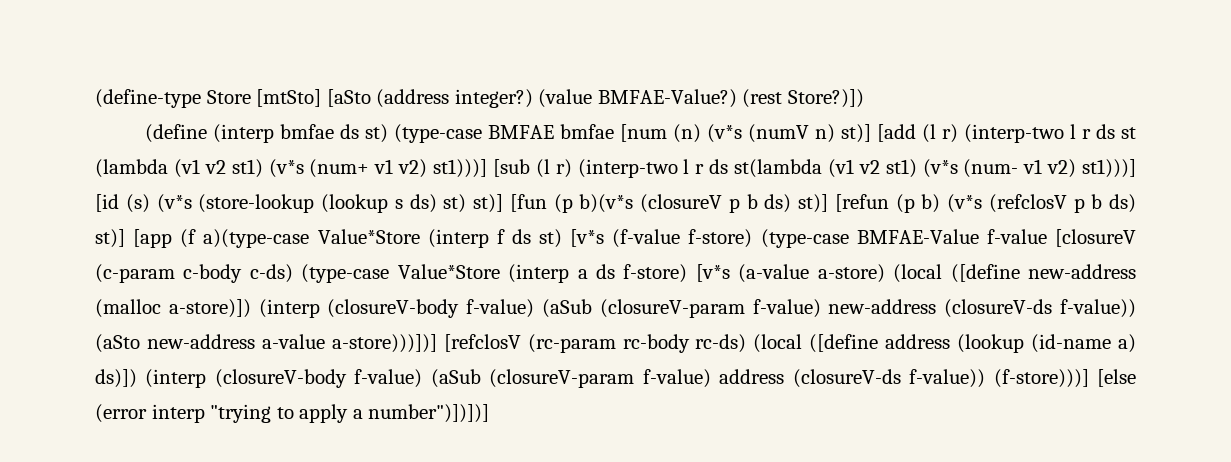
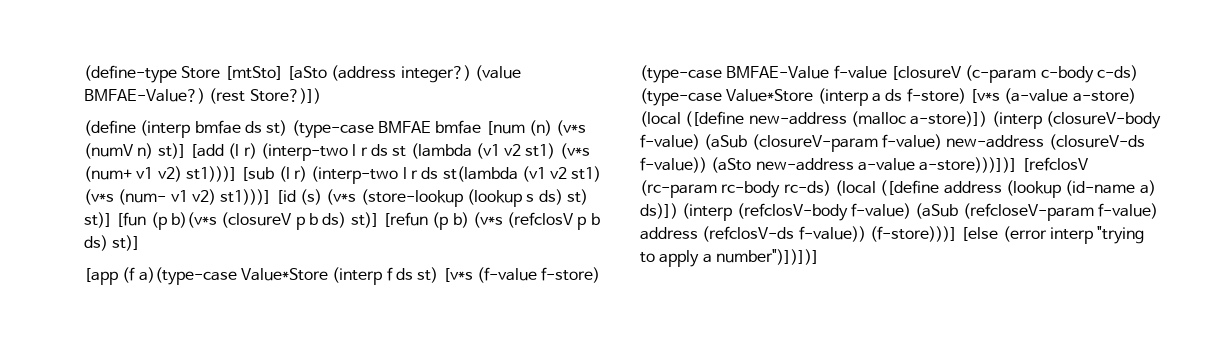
- (define (interp bmfae ds st) (type-case BMFAE bmfae [num (n) (v*s (numV n) st)] [add (l r) (interp-two l r ds st (lambda (v1 v2 st1) (v*s (num+ v1 v2) st1)))] [sub (l r) (interp-two l r ds st(lambda (v1 v2 st1) (v*s (num- v1 v2) st1)))] [id (s) (v*s (store-lookup (lookup s ds) st) st)] [fun (p b)(v*s (closureV p b ds) st)] [refun (p b) (v*s (refclosV p b ds) st)] [app (f a)(type-case Value*Store (interp f ds st) [v*s (f-value f-store) (type-case BMFAE-Value f-value [closureV (c-param c-body c-ds) (type-case Value*Store (interp a ds f-store) [v*s (a-value a-store) (local ([define new-address (malloc a-store)]) (interp (closureV-body f-value) (aSub (closureV-param f-value) new-address (closureV-ds f-value)) (aSto new-address a-value a-store)))])] [refclosV (rc-param rc-body rc-ds) (local ([define address (lookup (id-name a) ds)]) (interp (closureV-body f-value) (aSub (closureV-param f-value) address (closureV-ds f-value)) (f-store)))] [else (error interp "trying to apply a number")])])]
+ (define (interp bmfae ds st) (type-case BMFAE bmfae [num (n) (v*s (numV n) st)] [add (l r) (interp-two l r ds st (lambda (v1 v2 st1) (v*s (num+ v1 v2) st1)))] [sub (l r) (interp-two l r ds st(lambda (v1 v2 st1) (v*s (num- v1 v2) st1)))] [id (s) (v*s (store-lookup (lookup s ds) st) st)] [fun (p b)(v*s (closureV p b ds) st)] [refun (p b) (v*s (refclosV p b ds) st)]
+ [app (f a)(type-case Value*Store (interp f ds st) [v*s (f-value f-store) (type-case BMFAE-Value f-value [closureV (c-param c-body c-ds) (type-case Value*Store (interp a ds f-store) [v*s (a-value a-store) (local ([define new-address (malloc a-store)]) (interp (closureV-body f-value) (aSub (closureV-param f-value) new-address (closureV-ds f-value)) (aSto new-address a-value a-store)))])] [refclosV (rc-param rc-body rc-ds) (local ([define address (lookup (id-name a) ds)]) (interp (refclosV-body f-value) (aSub (refcloseV-param f-value) address (refclosV-ds f-value)) (f-store)))] [else (error interp "trying to apply a number")])])]

